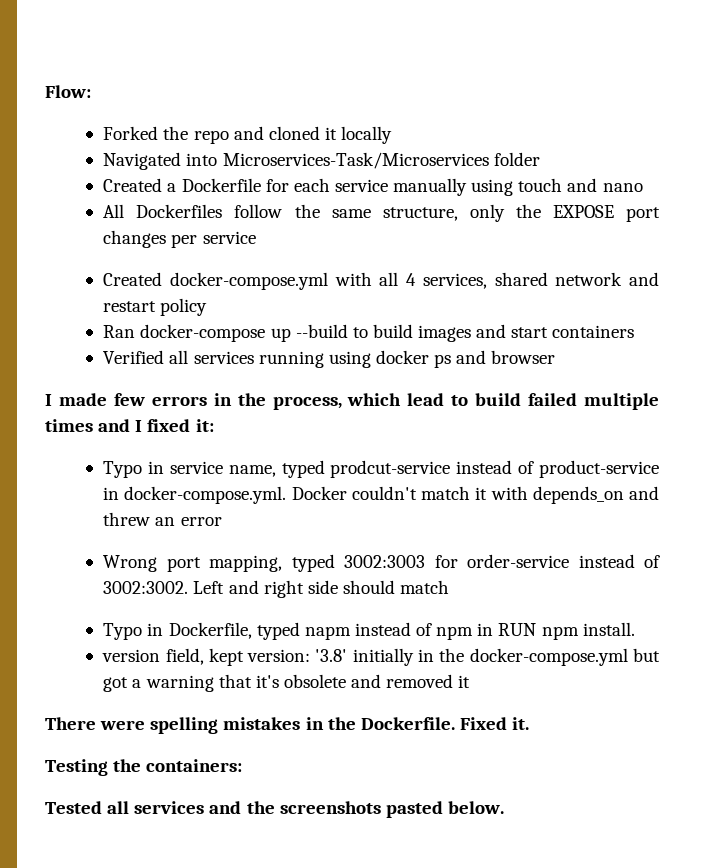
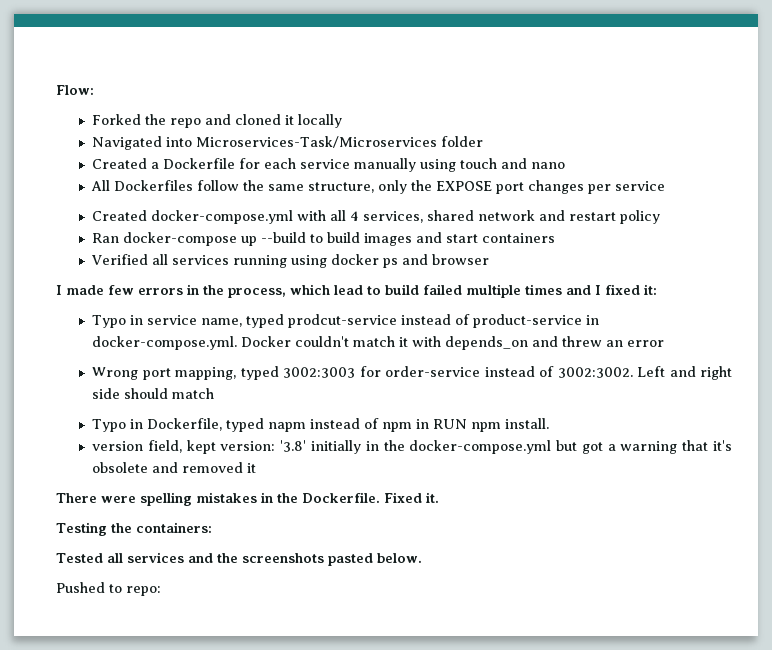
+ Pushed to repo:

